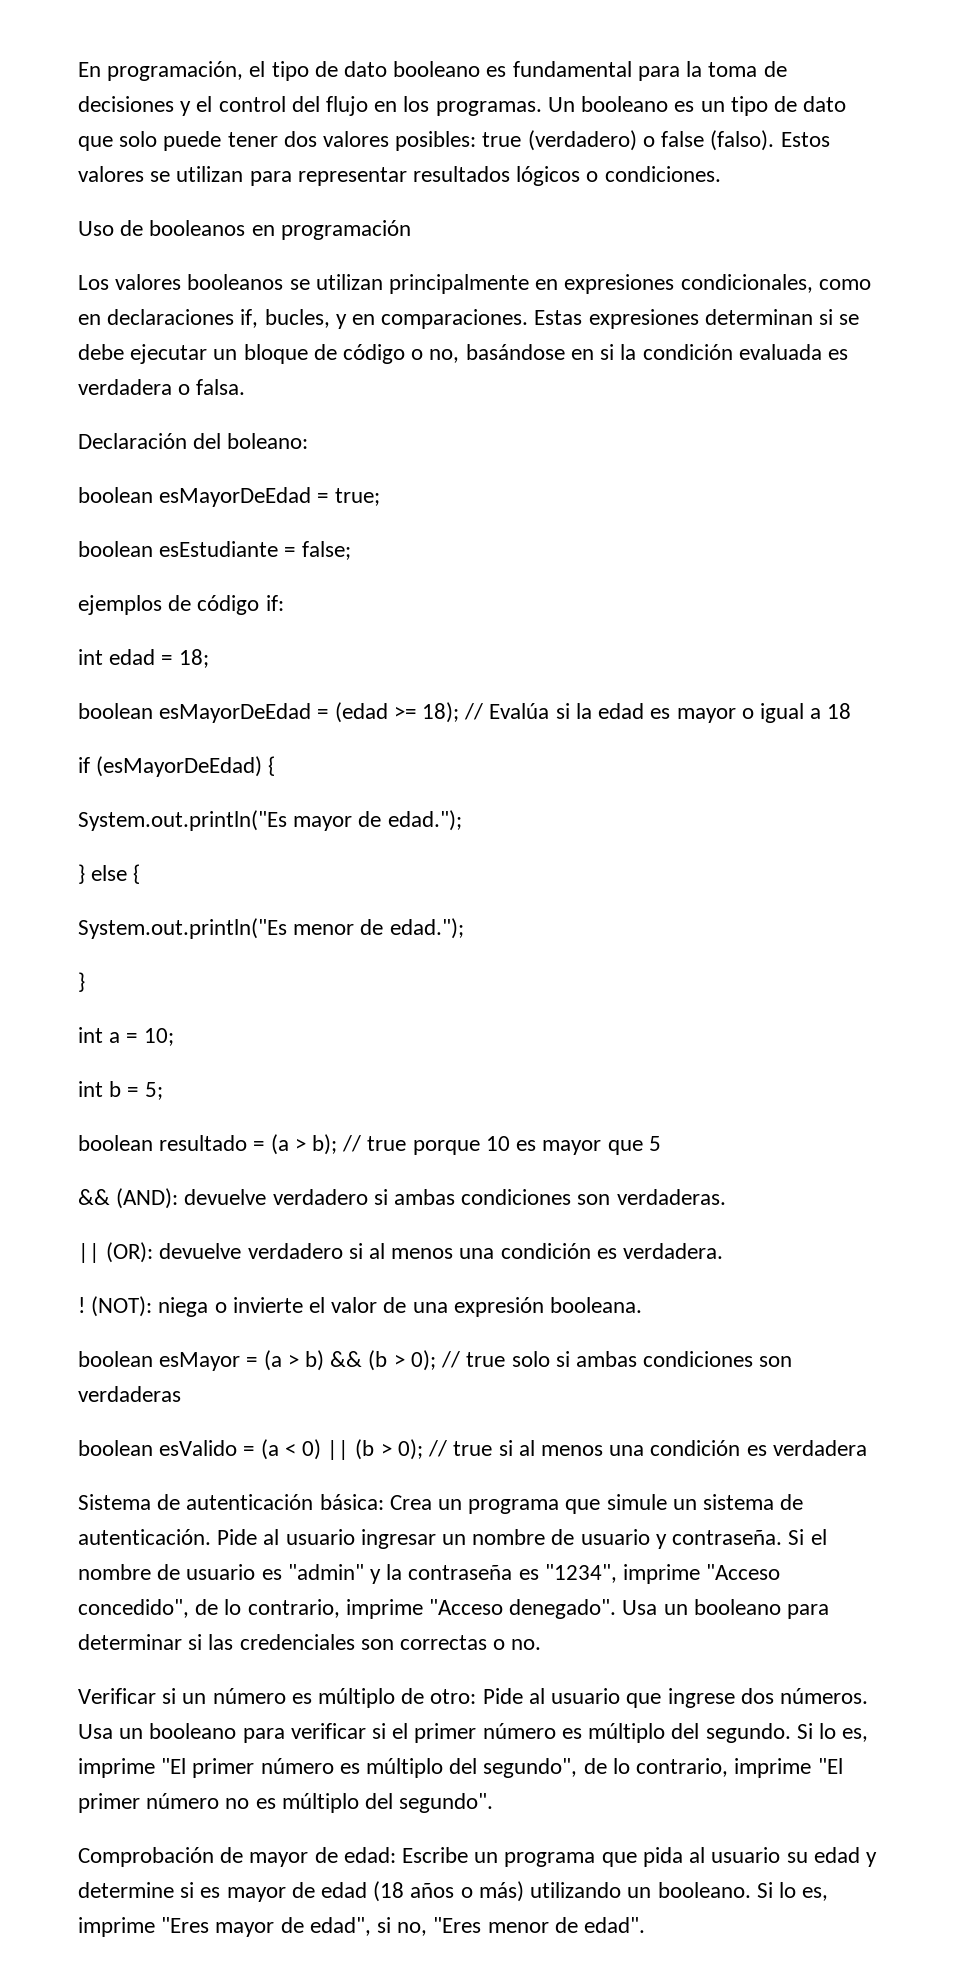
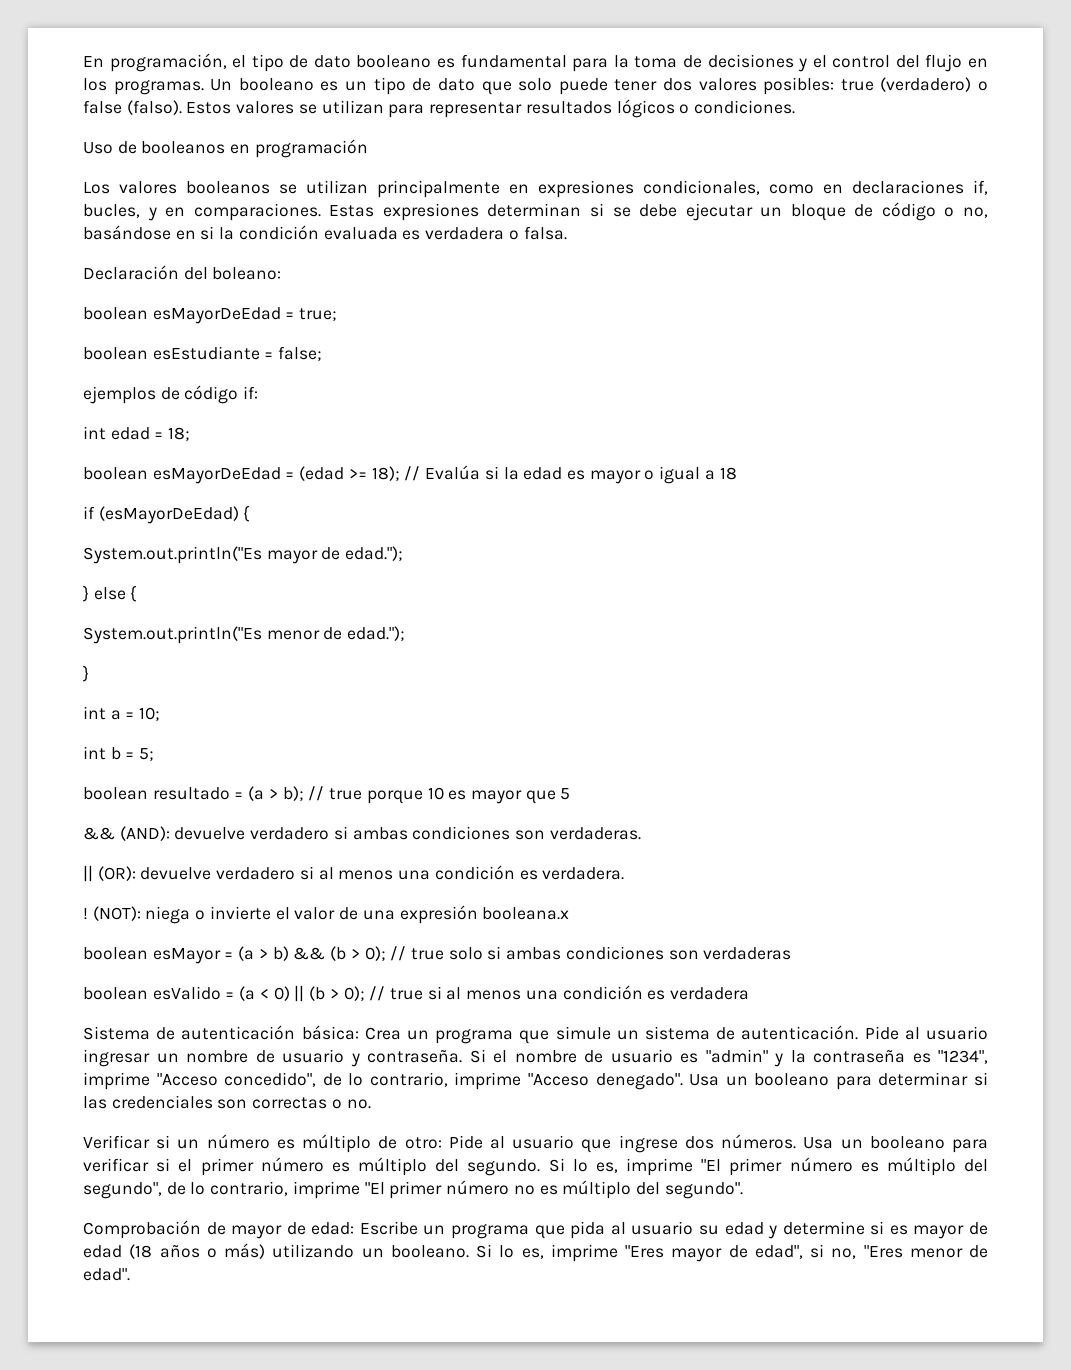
- (NOT): niega o invierte el valor de una expresión booleana.
+ (NOT): niega o invierte el valor de una expresión booleana.x

